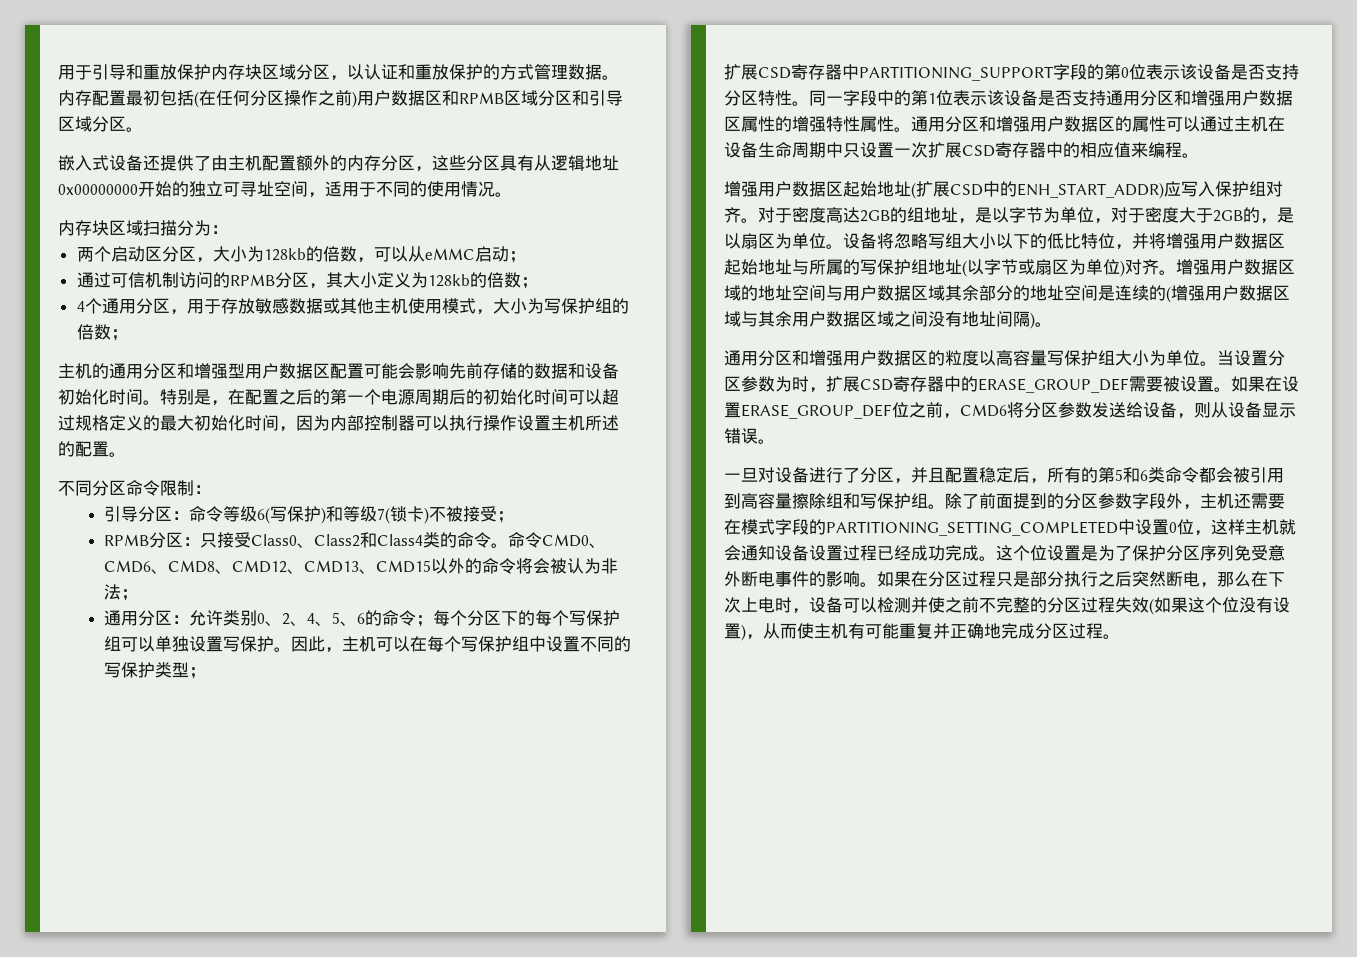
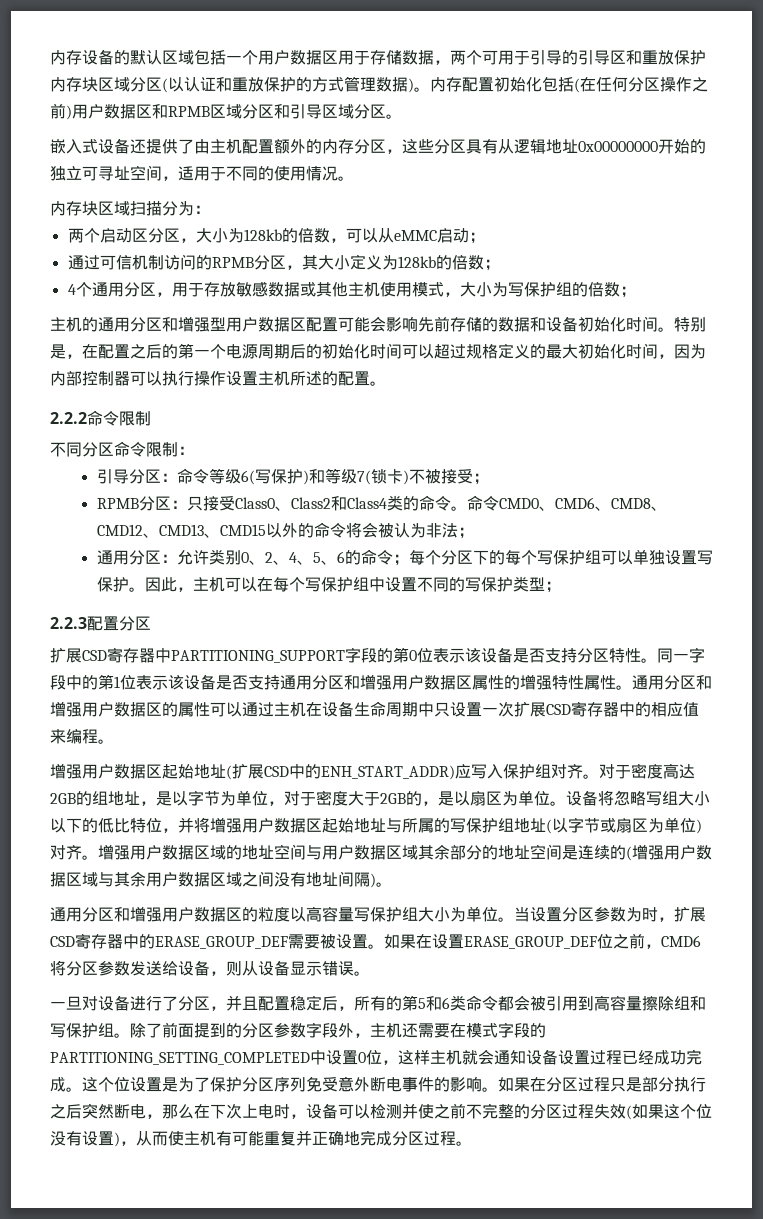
- 用于引导和重放保护内存块区域分区，以认证和重放保护的方式管理数据。
+ 内存设备的默认区域包括一个用户数据区用于存储数据，两个可用于引导的引导区和重放保护内存块区域分区(以认证和重放保护的方式管理数据)。
- 内存配置最初包括(在任何分区操作之前)用户数据区和RPMB区域分区和引导区域分区。
+ 内存配置初始化包括(在任何分区操作之前)用户数据区和RPMB区域分区和引导区域分区。
+ 2.2.2命令限制
+ 2.2.3配置分区

